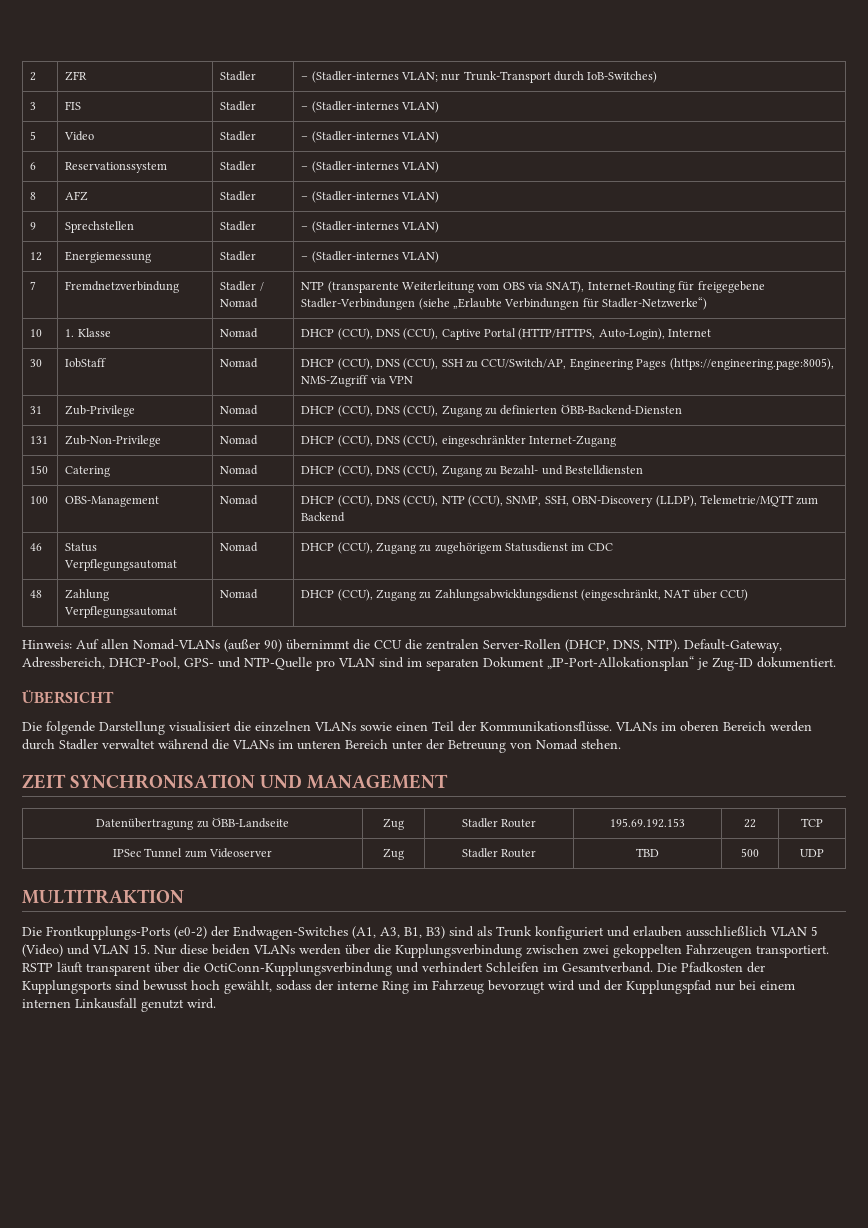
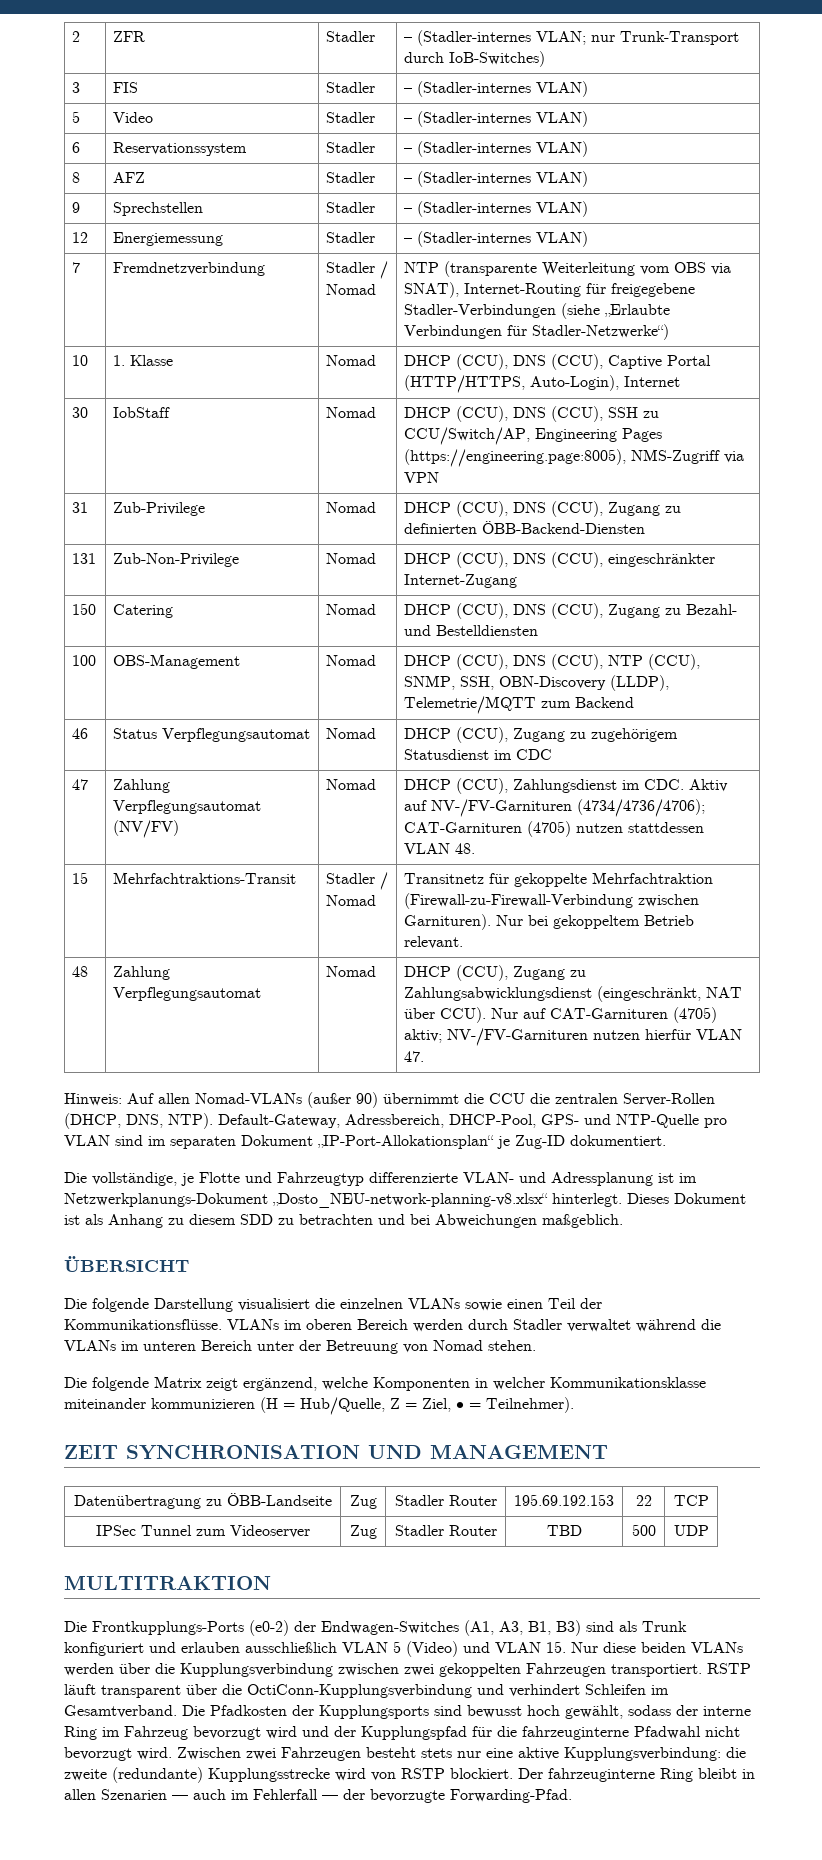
+ 47 | Zahlung Verpflegungsautomat (NV/FV) | Nomad | DHCP (CCU), Zahlungsdienst im CDC. Aktiv auf NV-/FV-Garnituren (4734/4736/4706); CAT-Garnituren (4705) nutzen stattdessen VLAN 48.
+ 15 | Mehrfachtraktions-Transit | Stadler / Nomad | Transitnetz für gekoppelte Mehrfachtraktion (Firewall-zu-Firewall-Verbindung zwischen Garnituren). Nur bei gekoppeltem Betrieb relevant.
- 48 | Zahlung Verpflegungsautomat | Nomad | DHCP (CCU), Zugang zu Zahlungsabwicklungsdienst (eingeschränkt, NAT über CCU)
+ 48 | Zahlung Verpflegungsautomat | Nomad | DHCP (CCU), Zugang zu Zahlungsabwicklungsdienst (eingeschränkt, NAT über CCU). Nur auf CAT-Garnituren (4705) aktiv; NV-/FV-Garnituren nutzen hierfür VLAN 47.
+ Die vollständige, je Flotte und Fahrzeugtyp differenzierte VLAN- und Adressplanung ist im Netzwerkplanungs-Dokument „Dosto_NEU-network-planning-v8.xlsx“ hinterlegt. Dieses Dokument ist als Anhang zu diesem SDD zu betrachten und bei Abweichungen maßgeblich.
+ Die folgende Matrix zeigt ergänzend, welche Komponenten in welcher Kommunikationsklasse miteinander kommunizieren (H = Hub/Quelle, Z = Ziel, • = Teilnehmer).
- Die Pfadkosten der Kupplungsports sind bewusst hoch gewählt, sodass der interne Ring im Fahrzeug bevorzugt wird und der Kupplungspfad nur bei einem internen Linkausfall genutzt wird.
+ Die Pfadkosten der Kupplungsports sind bewusst hoch gewählt, sodass der interne Ring im Fahrzeug bevorzugt wird und der Kupplungspfad für die fahrzeuginterne Pfadwahl nicht bevorzugt wird. Zwischen zwei Fahrzeugen besteht stets nur eine aktive Kupplungsverbindung: die zweite (redundante) Kupplungsstrecke wird von RSTP blockiert. Der fahrzeuginterne Ring bleibt in allen Szenarien — auch im Fehlerfall — der bevorzugte Forwarding-Pfad.

